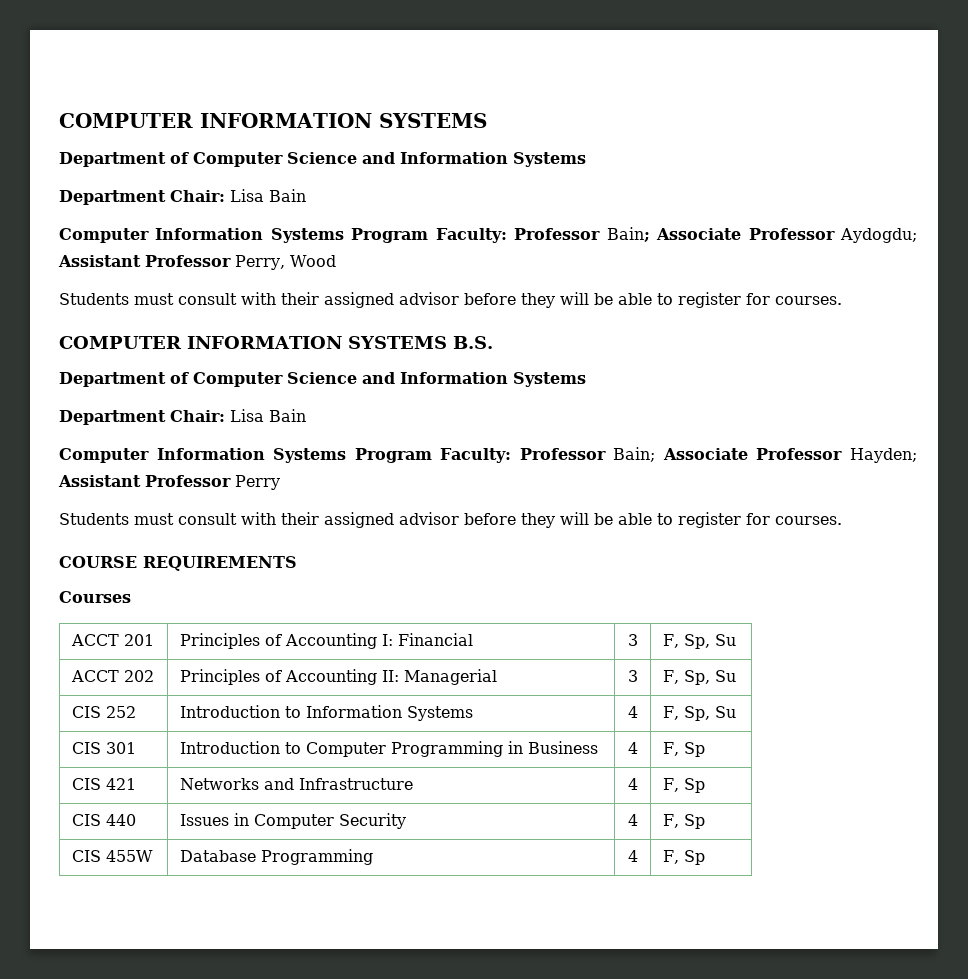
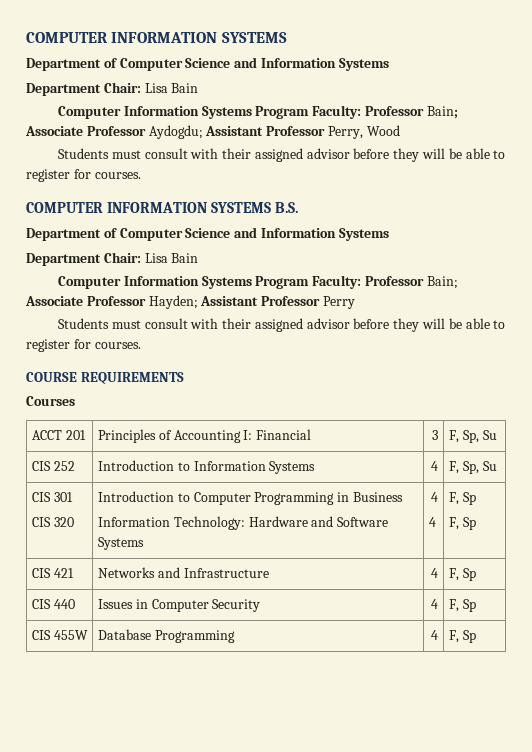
- ACCT 202 | Principles of Accounting II: Managerial | 3 | F, Sp, Su
- CIS 301 | Introduction to Computer Programming in Business | 4 | F, Sp
+ CIS 301
+ CIS 320 | Introduction to Computer Programming in Business
+ Information Technology: Hardware and Software Systems | 4
+ 4 | F, Sp
+ F, Sp

